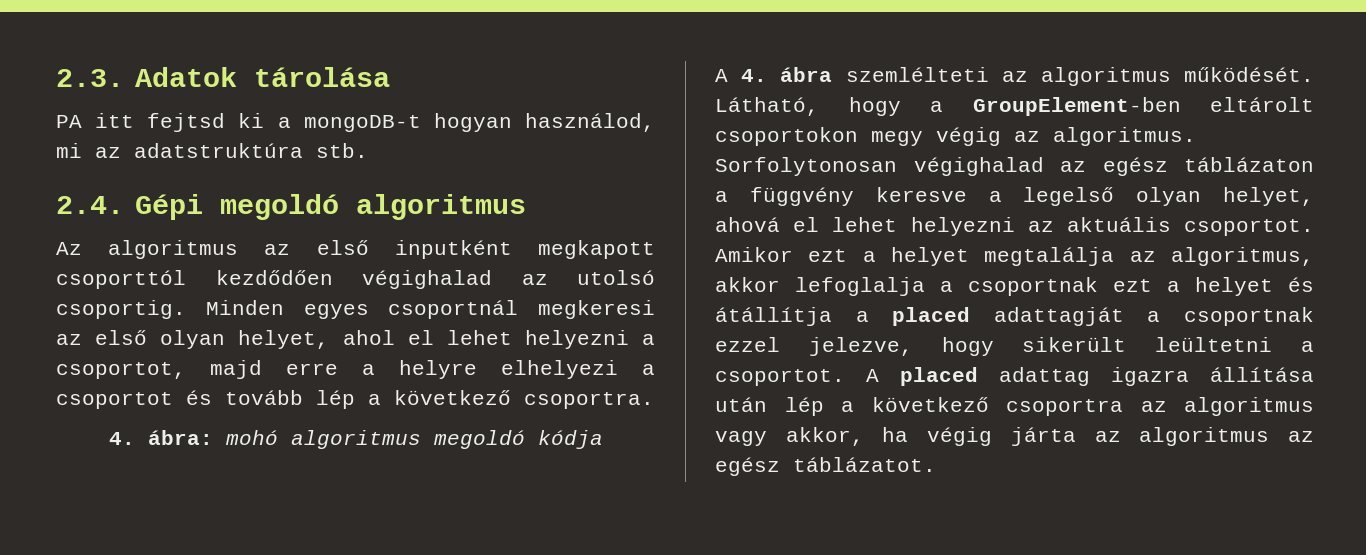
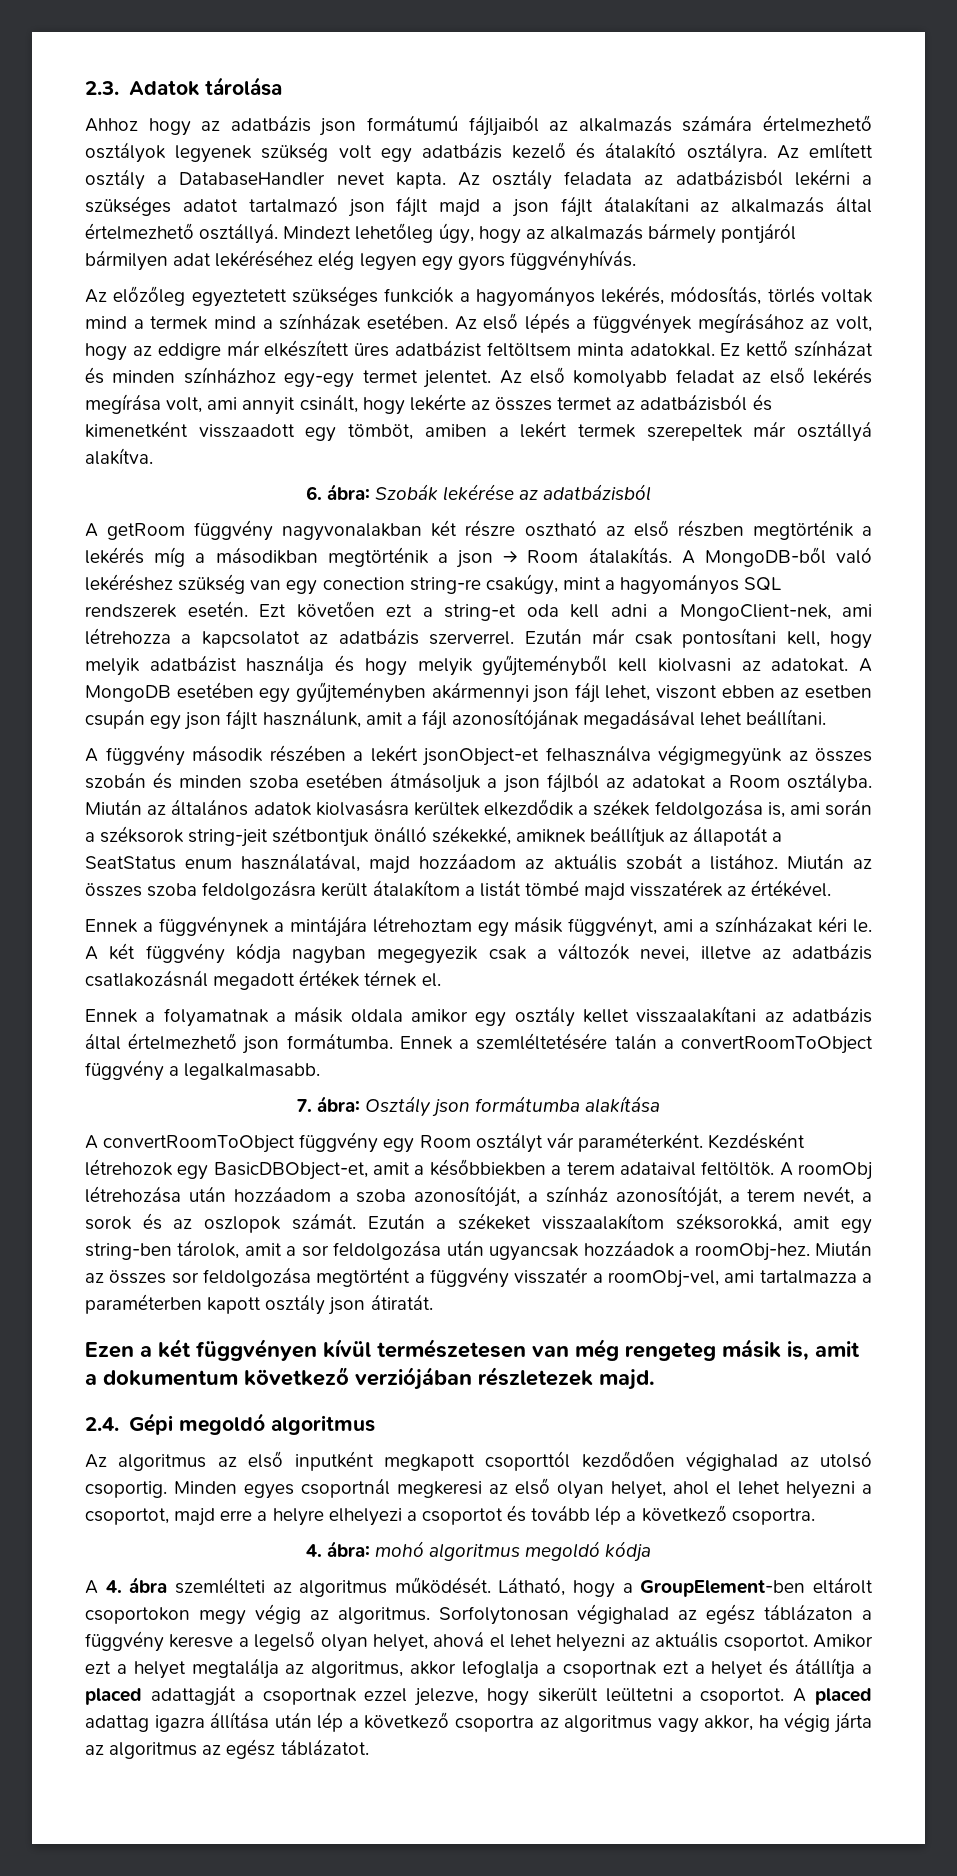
- PA itt fejtsd ki a mongoDB-t hogyan használod, mi az adatstruktúra stb.
+ Ahhoz hogy az adatbázis json formátumú fájljaiból az alkalmazás számára értelmezhető osztályok legyenek szükség volt egy adatbázis kezelő és átalakító osztályra. Az említett osztály a DatabaseHandler nevet kapta. Az osztály feladata az adatbázisból lekérni a szükséges adatot tartalmazó json fájlt majd a json fájlt átalakítani az alkalmazás által értelmezhető osztállyá. Mindezt lehetőleg úgy, hogy az alkalmazás bármely pontjáról bármilyen adat lekéréséhez elég legyen egy gyors függvényhívás.
+ Az előzőleg egyeztetett szükséges funkciók a hagyományos lekérés, módosítás, törlés voltak mind a termek mind a színházak esetében. Az első lépés a függvények megírásához az volt, hogy az eddigre már elkészített üres adatbázist feltöltsem minta adatokkal. Ez kettő színházat és minden színházhoz egy-egy termet jelentet. Az első komolyabb feladat az első lekérés megírása volt, ami annyit csinált, hogy lekérte az összes termet az adatbázisból és kimenetként visszaadott egy tömböt, amiben a lekért termek szerepeltek már osztállyá alakítva.
+ 6. ábra: Szobák lekérése az adatbázisból
+ A getRoom függvény nagyvonalakban két részre osztható az első részben megtörténik a lekérés míg a másodikban megtörténik a json → Room átalakítás. A MongoDB-ből való lekéréshez szükség van egy conection string-re csakúgy, mint a hagyományos SQL rendszerek esetén. Ezt követően ezt a string-et oda kell adni a MongoClient-nek, ami létrehozza a kapcsolatot az adatbázis szerverrel. Ezután már csak pontosítani kell, hogy melyik adatbázist használja és hogy melyik gyűjteményből kell kiolvasni az adatokat. A MongoDB esetében egy gyűjteményben akármennyi json fájl lehet, viszont ebben az esetben csupán egy json fájlt használunk, amit a fájl azonosítójának megadásával lehet beállítani.
+ A függvény második részében a lekért jsonObject-et felhasználva végigmegyünk az összes szobán és minden szoba esetében átmásoljuk a json fájlból az adatokat a Room osztályba. Miután az általános adatok kiolvasásra kerültek elkezdődik a székek feldolgozása is, ami során a széksorok string-jeit szétbontjuk önálló székekké, amiknek beállítjuk az állapotát a SeatStatus enum használatával, majd hozzáadom az aktuális szobát a listához. Miután az összes szoba feldolgozásra került átalakítom a listát tömbé majd visszatérek az értékével.
+ Ennek a függvénynek a mintájára létrehoztam egy másik függvényt, ami a színházakat kéri le. A két függvény kódja nagyban megegyezik csak a változók nevei, illetve az adatbázis csatlakozásnál megadott értékek térnek el.
+ Ennek a folyamatnak a másik oldala amikor egy osztály kellet visszaalakítani az adatbázis által értelmezhető json formátumba. Ennek a szemléltetésére talán a convertRoomToObject függvény a legalkalmasabb.
+ 7. ábra: Osztály json formátumba alakítása
+ A convertRoomToObject függvény egy Room osztályt vár paraméterként. Kezdésként létrehozok egy BasicDBObject-et, amit a későbbiekben a terem adataival feltöltök. A roomObj létrehozása után hozzáadom a szoba azonosítóját, a színház azonosítóját, a terem nevét, a sorok és az oszlopok számát. Ezután a székeket visszaalakítom széksorokká, amit egy string-ben tárolok, amit a sor feldolgozása után ugyancsak hozzáadok a roomObj-hez. Miután az összes sor feldolgozása megtörtént a függvény visszatér a roomObj-vel, ami tartalmazza a paraméterben kapott osztály json átiratát.
+ Ezen a két függvényen kívül természetesen van még rengeteg másik is, amit a dokumentum következő verziójában részletezek majd.

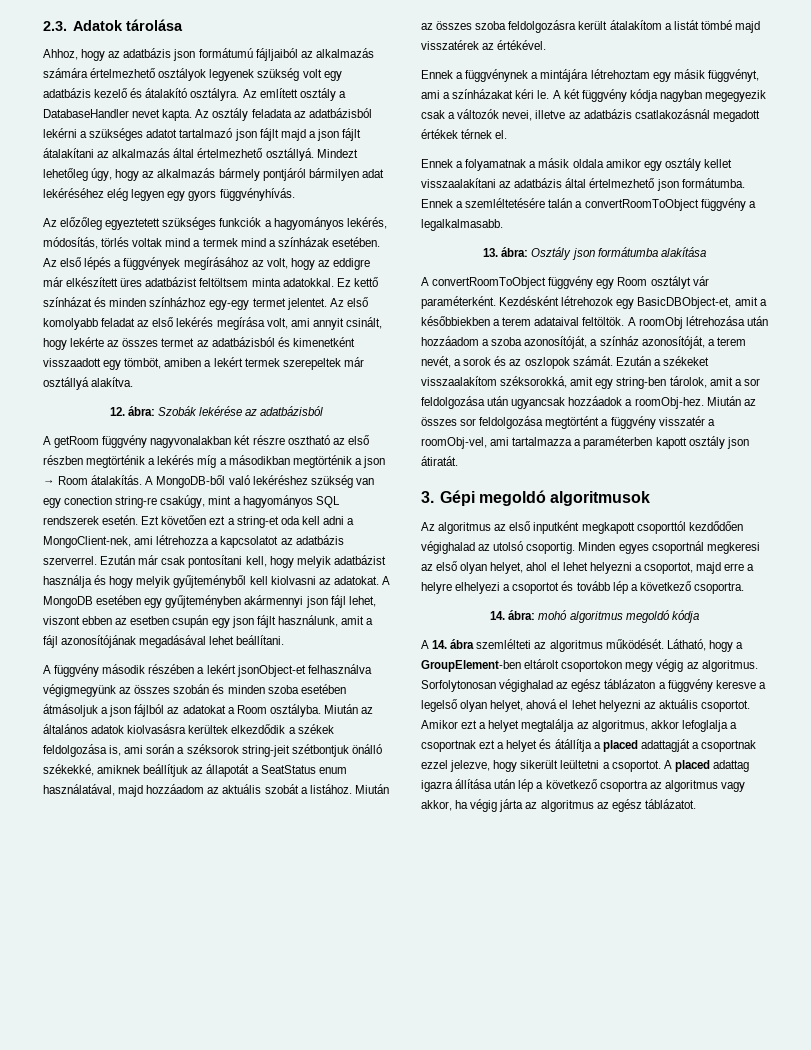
- Ahhoz hogy az adatbázis json formátumú fájljaiból az alkalmazás számára értelmezhető osztályok legyenek szükség volt egy adatbázis kezelő és átalakító osztályra.
+ Ahhoz, hogy az adatbázis json formátumú fájljaiból az alkalmazás számára értelmezhető osztályok legyenek szükség volt egy adatbázis kezelő és átalakító osztályra.
- 6. ábra: Szobák lekérése az adatbázisból
+ 12. ábra: Szobák lekérése az adatbázisból
- 7. ábra: Osztály json formátumba alakítása
+ 13. ábra: Osztály json formátumba alakítása
- Ezen a két függvényen kívül természetesen van még rengeteg másik is, amit a dokumentum következő verziójában részletezek majd.
- 2.4. Gépi megoldó algoritmus
+ 3. Gépi megoldó algoritmusok
- 4. ábra: mohó algoritmus megoldó kódja
+ 14. ábra: mohó algoritmus megoldó kódja
- A 4. ábra szemlélteti az algoritmus működését.
+ A 14. ábra szemlélteti az algoritmus működését.

